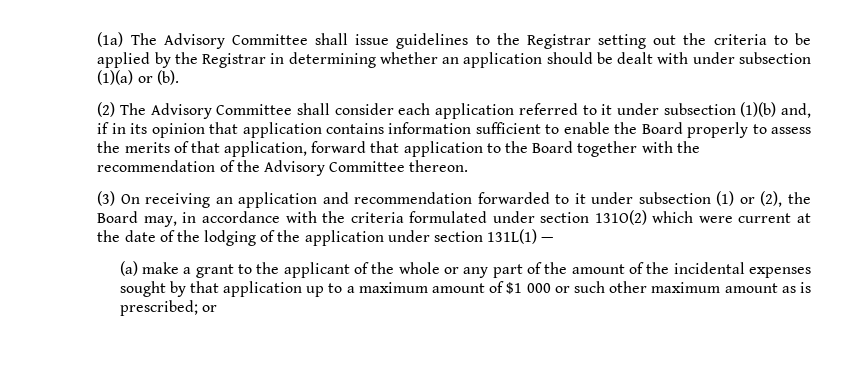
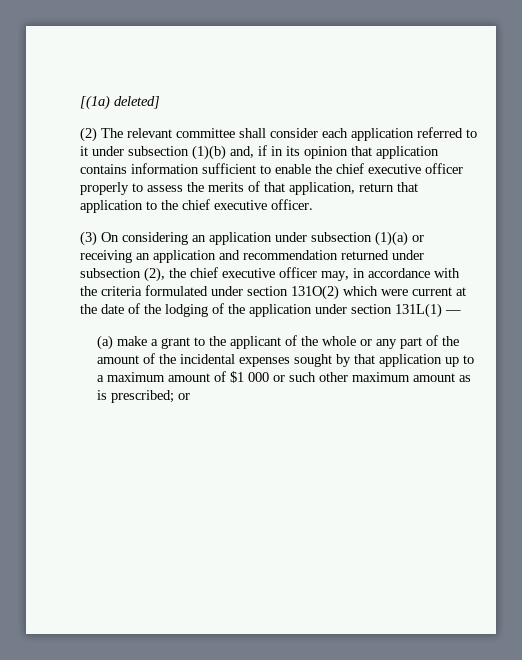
- (1a) The Advisory Committee shall issue guidelines to the Registrar setting out the criteria to be applied by the Registrar in determining whether an application should be dealt with under subsection (1)(a) or (b).
+ [(1a) deleted]
- (2) The Advisory Committee shall consider each application referred to it under subsection (1)(b) and, if in its opinion that application contains information sufficient to enable the Board properly to assess the merits of that application, forward that application to the Board together with the recommendation of the Advisory Committee thereon.
- (3) On receiving an application and recommendation forwarded to it under subsection (1) or (2), the Board may, in accordance with the criteria formulated under section 131O(2) which were current at the date of the lodging of the application under section 131L(1) —
+ (2) The relevant committee shall consider each application referred to it under subsection (1)(b) and, if in its opinion that application contains information sufficient to enable the chief executive officer properly to assess the merits of that application, return that application to the chief executive officer.
+ (3) On considering an application under subsection (1)(a) or receiving an application and recommendation returned under subsection (2), the chief executive officer may, in accordance with the criteria formulated under section 131O(2) which were current at the date of the lodging of the application under section 131L(1) —

